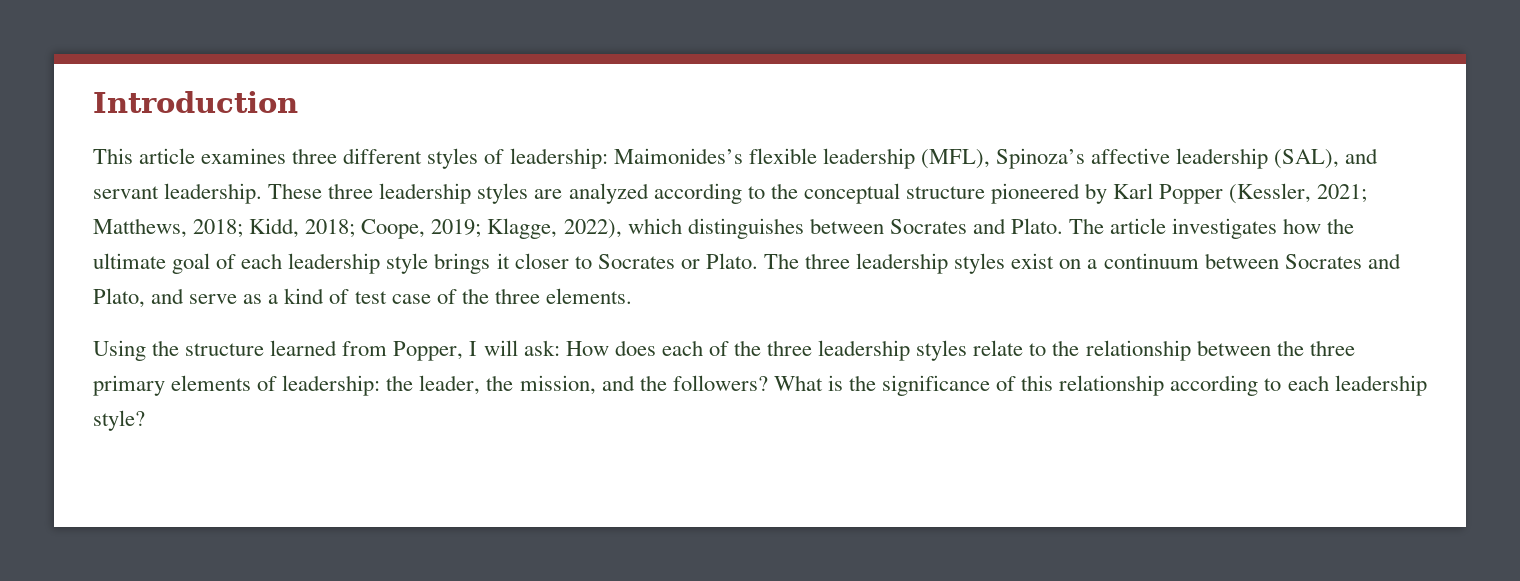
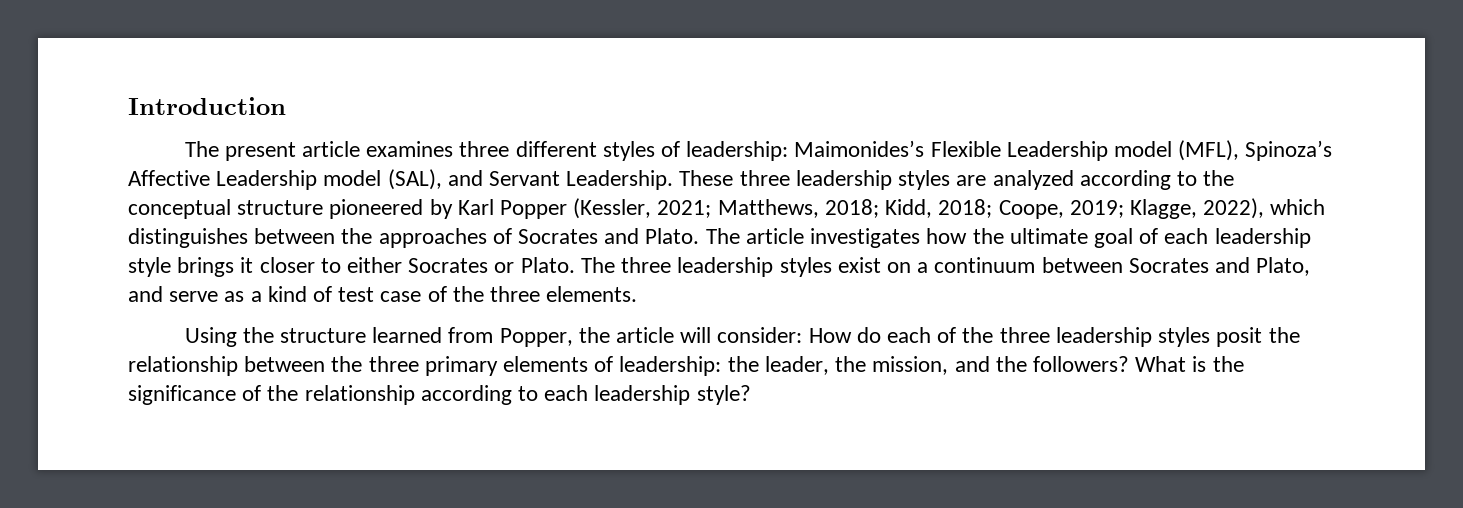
- This article examines three different styles of leadership: Maimonides’s flexible leadership (MFL), Spinoza’s affective leadership (SAL), and servant leadership.
+ The present article examines three different styles of leadership: Maimonides’s Flexible Leadership model (MFL), Spinoza’s Affective Leadership model (SAL), and Servant Leadership.
- These three leadership styles are analyzed according to the conceptual structure pioneered by Karl Popper (Kessler, 2021; Matthews, 2018; Kidd, 2018; Coope, 2019; Klagge, 2022), which distinguishes between Socrates and Plato.
+ These three leadership styles are analyzed according to the conceptual structure pioneered by Karl Popper (Kessler, 2021; Matthews, 2018; Kidd, 2018; Coope, 2019; Klagge, 2022), which distinguishes between the approaches of Socrates and Plato.
- The article investigates how the ultimate goal of each leadership style brings it closer to Socrates or Plato.
+ The article investigates how the ultimate goal of each leadership style brings it closer to either Socrates or Plato.
- Using the structure learned from Popper, I will ask: How does each of the three leadership styles relate to the relationship between the three primary elements of leadership: the leader, the mission, and the followers?
+ Using the structure learned from Popper, the article will consider: How do each of the three leadership styles posit the relationship between the three primary elements of leadership: the leader, the mission, and the followers?
- What is the significance of this relationship according to each leadership style?
+ What is the significance of the relationship according to each leadership style?

